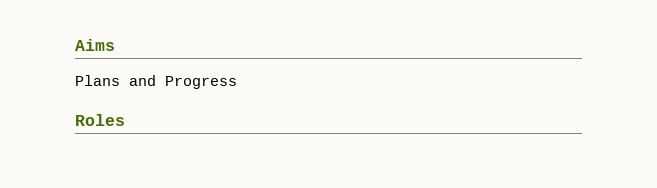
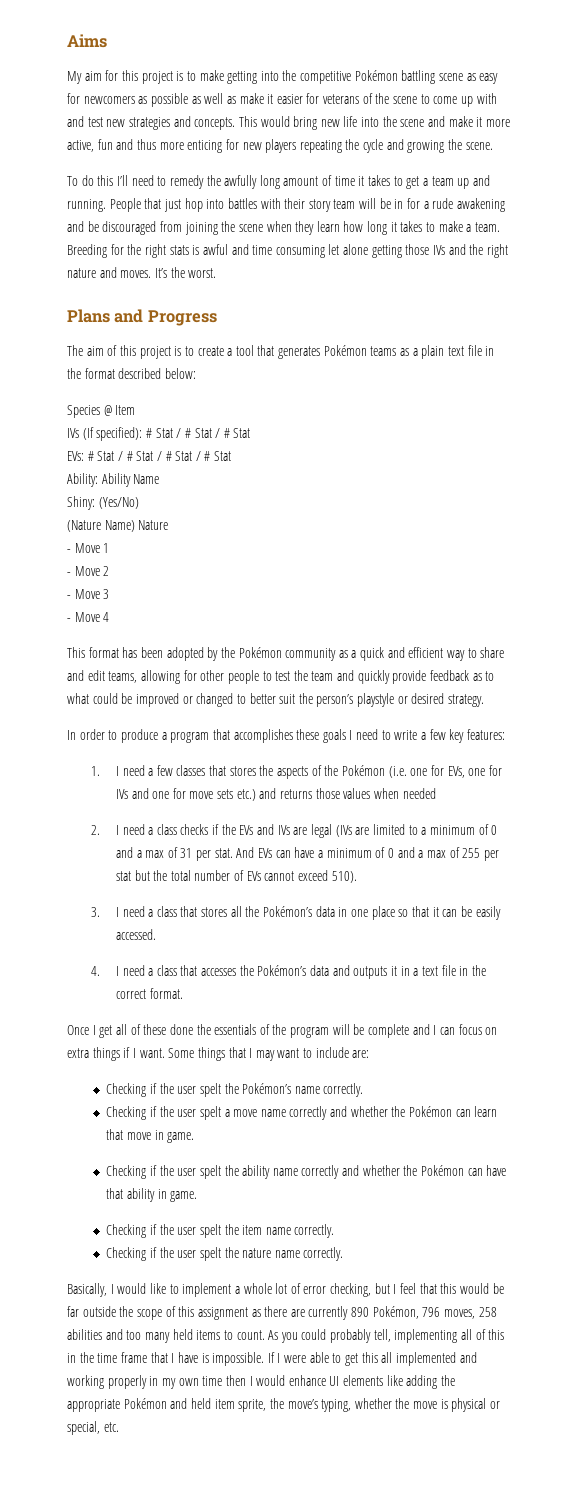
+ My aim for this project is to make getting into the competitive Pokémon battling scene as easy for newcomers as possible as well as make it easier for veterans of the scene to come up with and test new strategies and concepts. This would bring new life into the scene and make it more active, fun and thus more enticing for new players repeating the cycle and growing the scene.
+ To do this I’ll need to remedy the awfully long amount of time it takes to get a team up and running. People that just hop into battles with their story team will be in for a rude awakening and be discouraged from joining the scene when they learn how long it takes to make a team. Breeding for the right stats is awful and time consuming let alone getting those IVs and the right nature and moves. It’s the worst.
  Plans and Progress
- Roles
+ The aim of this project is to create a tool that generates Pokémon teams as a plain text file in the format described below:
+ Species @ Item
+ IVs (If specified): # Stat / # Stat / # Stat
+ EVs: # Stat / # Stat / # Stat / # Stat
+ Ability: Ability Name
+ Shiny: (Yes/No)
+ (Nature Name) Nature
+ - Move 1
+ - Move 2
+ - Move 3
+ - Move 4
+ This format has been adopted by the Pokémon community as a quick and efficient way to share and edit teams, allowing for other people to test the team and quickly provide feedback as to what could be improved or changed to better suit the person’s playstyle or desired strategy.
+ In order to produce a program that accomplishes these goals I need to write a few key features:
+ 1. I need a few classes that stores the aspects of the Pokémon (i.e. one for EVs, one for IVs and one for move sets etc.) and returns those values when needed
+ 2. I need a class checks if the EVs and IVs are legal (IVs are limited to a minimum of 0 and a max of 31 per stat. And EVs can have a minimum of 0 and a max of 255 per stat but the total number of EVs cannot exceed 510).
+ 3. I need a class that stores all the Pokémon’s data in one place so that it can be easily accessed.
+ 4. I need a class that accesses the Pokémon’s data and outputs it in a text file in the correct format.
+ Once I get all of these done the essentials of the program will be complete and I can focus on extra things if I want. Some things that I may want to include are:
+ Checking if the user spelt the Pokémon’s name correctly.
+ Checking if the user spelt a move name correctly and whether the Pokémon can learn that move in game.
+ Checking if the user spelt the ability name correctly and whether the Pokémon can have that ability in game.
+ Checking if the user spelt the item name correctly.
+ Checking if the user spelt the nature name correctly.
+ Basically, I would like to implement a whole lot of error checking, but I feel that this would be far outside the scope of this assignment as there are currently 890 Pokémon, 796 moves, 258 abilities and too many held items to count. As you could probably tell, implementing all of this in the time frame that I have is impossible. If I were able to get this all implemented and working properly in my own time then I would enhance UI elements like adding the appropriate Pokémon and held item sprite, the move’s typing, whether the move is physical or special, etc.

